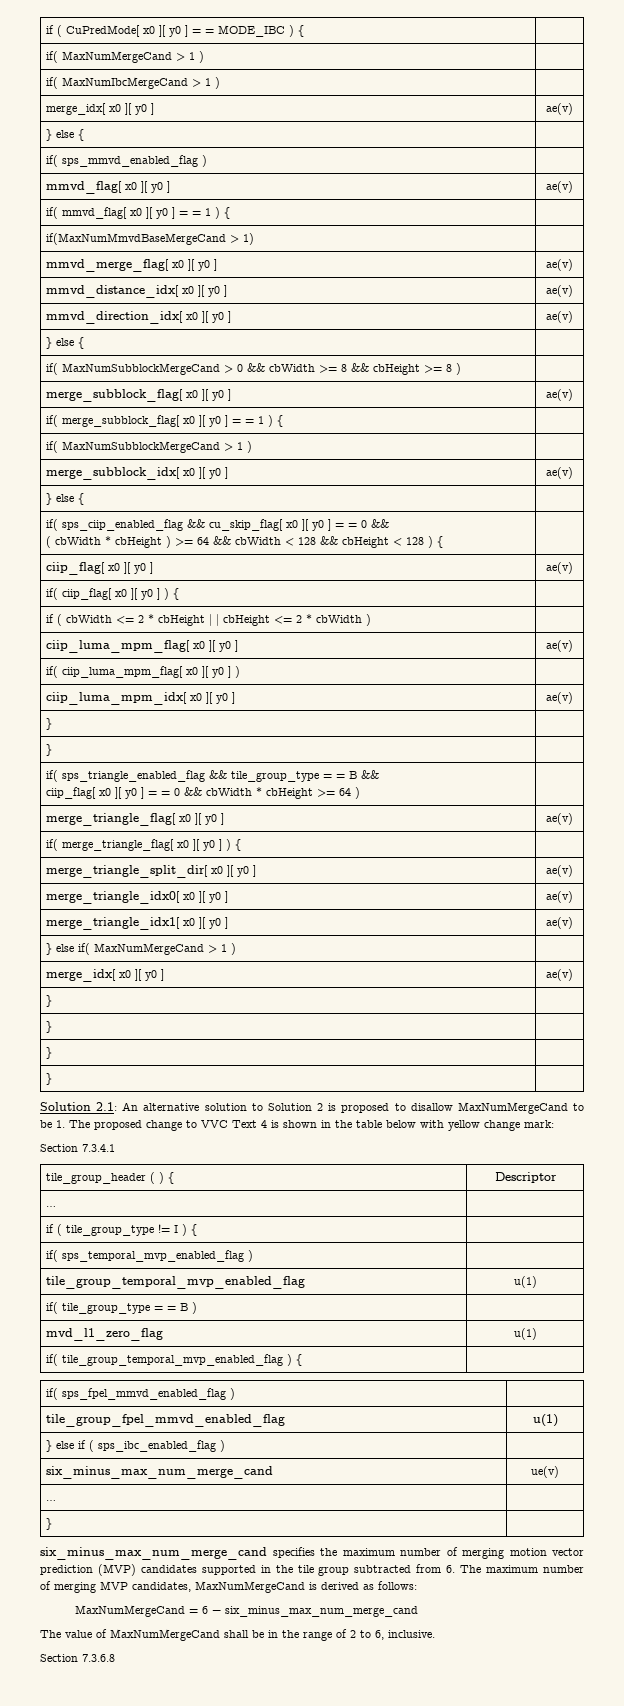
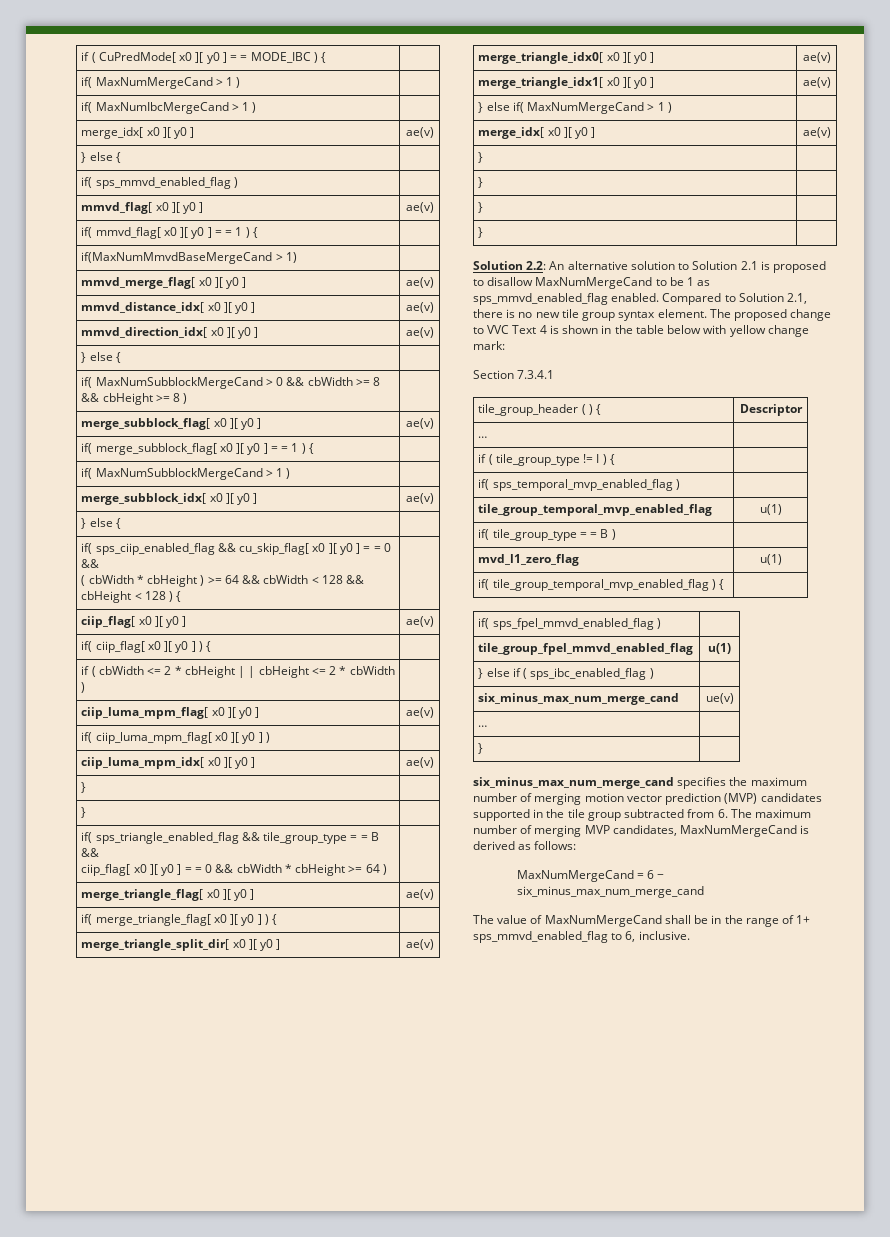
- Solution 2.1: An alternative solution to Solution 2 is proposed to disallow MaxNumMergeCand to be 1. The proposed change to VVC Text 4 is shown in the table below with yellow change mark:
+ Solution 2.2: An alternative solution to Solution 2.1 is proposed to disallow MaxNumMergeCand to be 1 as sps_mmvd_enabled_flag enabled. Compared to Solution 2.1, there is no new tile group syntax element. The proposed change to VVC Text 4 is shown in the table below with yellow change mark:
- The value of MaxNumMergeCand shall be in the range of 2 to 6, inclusive.
+ The value of MaxNumMergeCand shall be in the range of 1+ sps_mmvd_enabled_flag to 6, inclusive.
- Section 7.3.6.8

